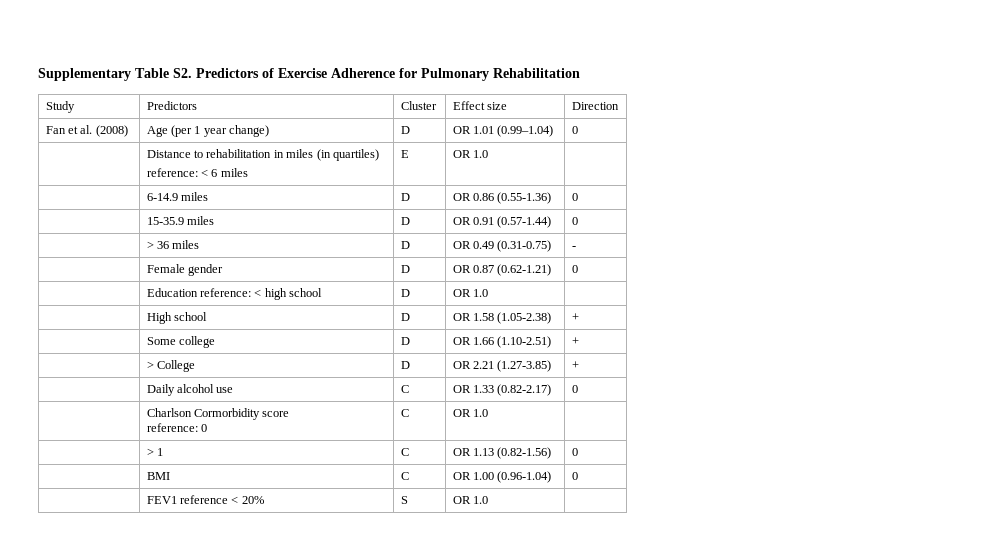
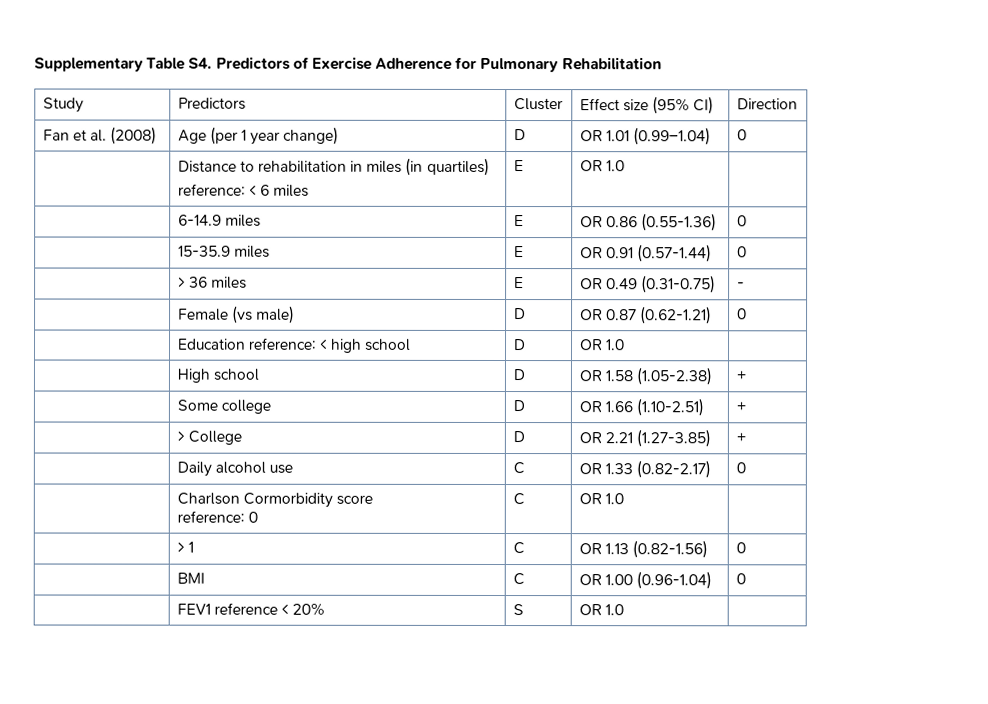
- Supplementary Table S2. Predictors of Exercise Adherence for Pulmonary Rehabilitation
+ Supplementary Table S4. Predictors of Exercise Adherence for Pulmonary Rehabilitation
- Study | Predictors | Cluster | Effect size | Direction
+ Study | Predictors | Cluster | Effect size (95% CI) | Direction
- | 6-14.9 miles | D | OR 0.86 (0.55-1.36) | 0
+ | 6-14.9 miles | E | OR 0.86 (0.55-1.36) | 0
- | 15-35.9 miles | D | OR 0.91 (0.57-1.44) | 0
+ | 15-35.9 miles | E | OR 0.91 (0.57-1.44) | 0
- | > 36 miles | D | OR 0.49 (0.31-0.75) | -
+ | > 36 miles | E | OR 0.49 (0.31-0.75) | -
- | Female gender | D | OR 0.87 (0.62-1.21) | 0
+ | Female (vs male) | D | OR 0.87 (0.62-1.21) | 0

